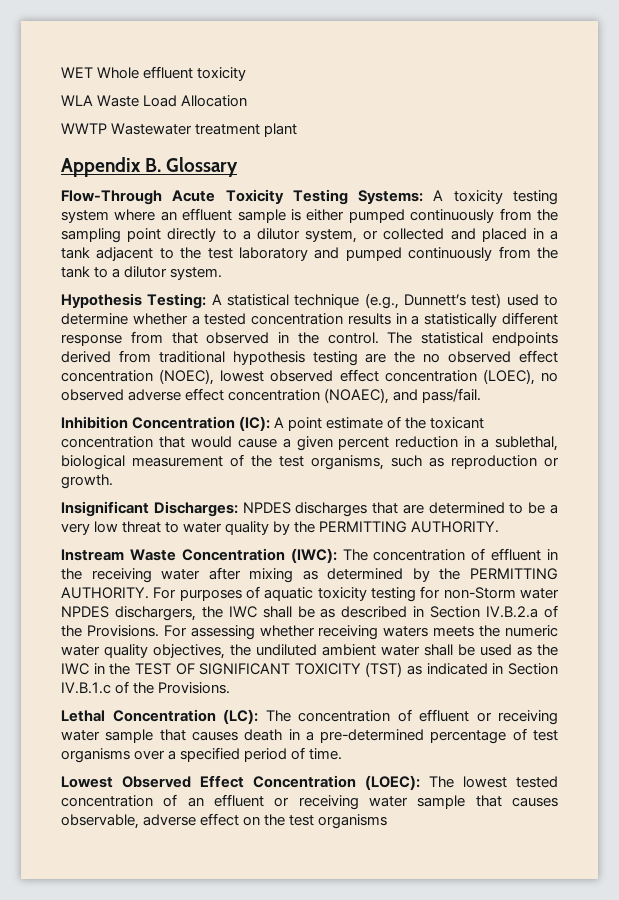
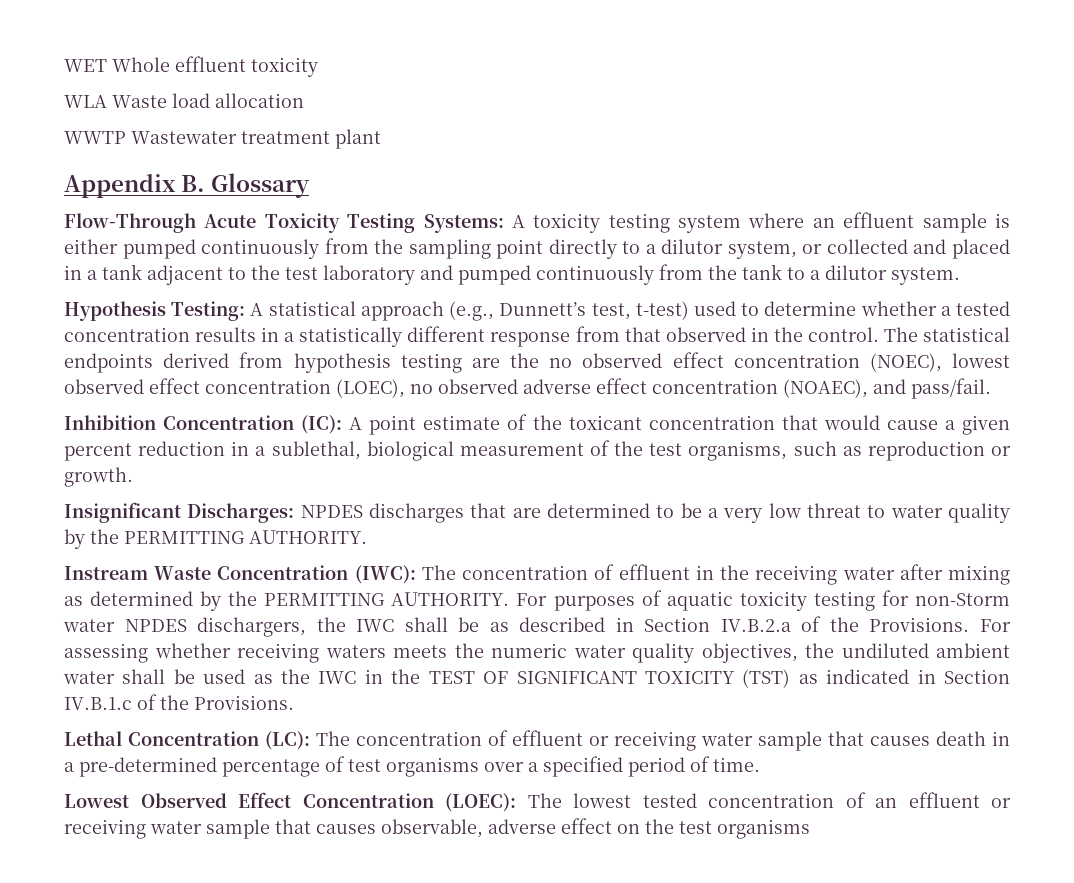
- WLA Waste Load Allocation
+ WLA Waste load allocation
- Hypothesis Testing: A statistical technique (e.g., Dunnett’s test) used to determine whether a tested concentration results in a statistically different response from that observed in the control.
+ Hypothesis Testing: A statistical approach (e.g., Dunnett’s test, t-test) used to determine whether a tested concentration results in a statistically different response from that observed in the control.
- The statistical endpoints derived from traditional hypothesis testing are the no observed effect concentration (NOEC), lowest observed effect concentration (LOEC), no observed adverse effect concentration (NOAEC), and pass/fail.
+ The statistical endpoints derived from hypothesis testing are the no observed effect concentration (NOEC), lowest observed effect concentration (LOEC), no observed adverse effect concentration (NOAEC), and pass/fail.

